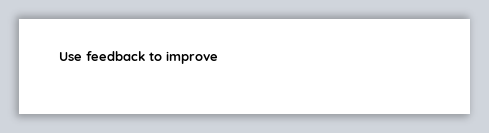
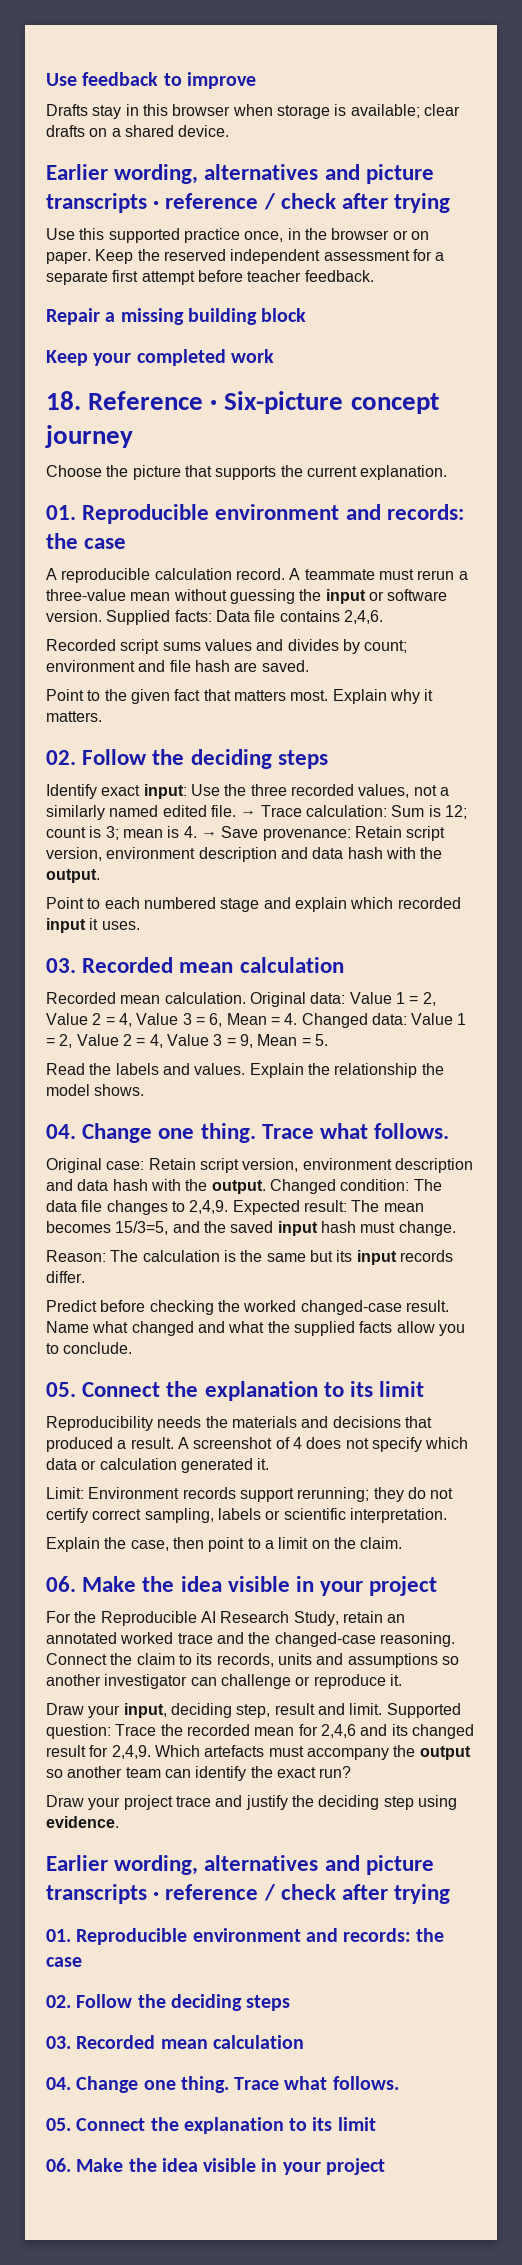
+ Drafts stay in this browser when storage is available; clear drafts on a shared device.
+ Earlier wording, alternatives and picture transcripts · reference / check after trying
+ Use this supported practice once, in the browser or on paper. Keep the reserved independent assessment for a separate first attempt before teacher feedback.
+ Repair a missing building block
+ Keep your completed work
+ 18. Reference · Six-picture concept journey
+ Choose the picture that supports the current explanation.
+ 01. Reproducible environment and records: the case
+ A reproducible calculation record. A teammate must rerun a three-value mean without guessing the input or software version. Supplied facts: Data file contains 2,4,6.
+ Recorded script sums values and divides by count; environment and file hash are saved.
+ Point to the given fact that matters most. Explain why it matters.
+ 02. Follow the deciding steps
+ Identify exact input: Use the three recorded values, not a similarly named edited file. → Trace calculation: Sum is 12; count is 3; mean is 4. → Save provenance: Retain script version, environment description and data hash with the output.
+ Point to each numbered stage and explain which recorded input it uses.
+ 03. Recorded mean calculation
+ Recorded mean calculation. Original data: Value 1 = 2, Value 2 = 4, Value 3 = 6, Mean = 4. Changed data: Value 1 = 2, Value 2 = 4, Value 3 = 9, Mean = 5.
+ Read the labels and values. Explain the relationship the model shows.
+ 04. Change one thing. Trace what follows.
+ Original case: Retain script version, environment description and data hash with the output. Changed condition: The data file changes to 2,4,9. Expected result: The mean becomes 15/3=5, and the saved input hash must change.
+ Reason: The calculation is the same but its input records differ.
+ Predict before checking the worked changed-case result. Name what changed and what the supplied facts allow you to conclude.
+ 05. Connect the explanation to its limit
+ Reproducibility needs the materials and decisions that produced a result. A screenshot of 4 does not specify which data or calculation generated it.
+ Limit: Environment records support rerunning; they do not certify correct sampling, labels or scientific interpretation.
+ Explain the case, then point to a limit on the claim.
+ 06. Make the idea visible in your project
+ For the Reproducible AI Research Study, retain an annotated worked trace and the changed-case reasoning. Connect the claim to its records, units and assumptions so another investigator can challenge or reproduce it.
+ Draw your input, deciding step, result and limit. Supported question: Trace the recorded mean for 2,4,6 and its changed result for 2,4,9. Which artefacts must accompany the output so another team can identify the exact run?
+ Draw your project trace and justify the deciding step using evidence.
+ Earlier wording, alternatives and picture transcripts · reference / check after trying
+ 01. Reproducible environment and records: the case
+ 02. Follow the deciding steps
+ 03. Recorded mean calculation
+ 04. Change one thing. Trace what follows.
+ 05. Connect the explanation to its limit
+ 06. Make the idea visible in your project

